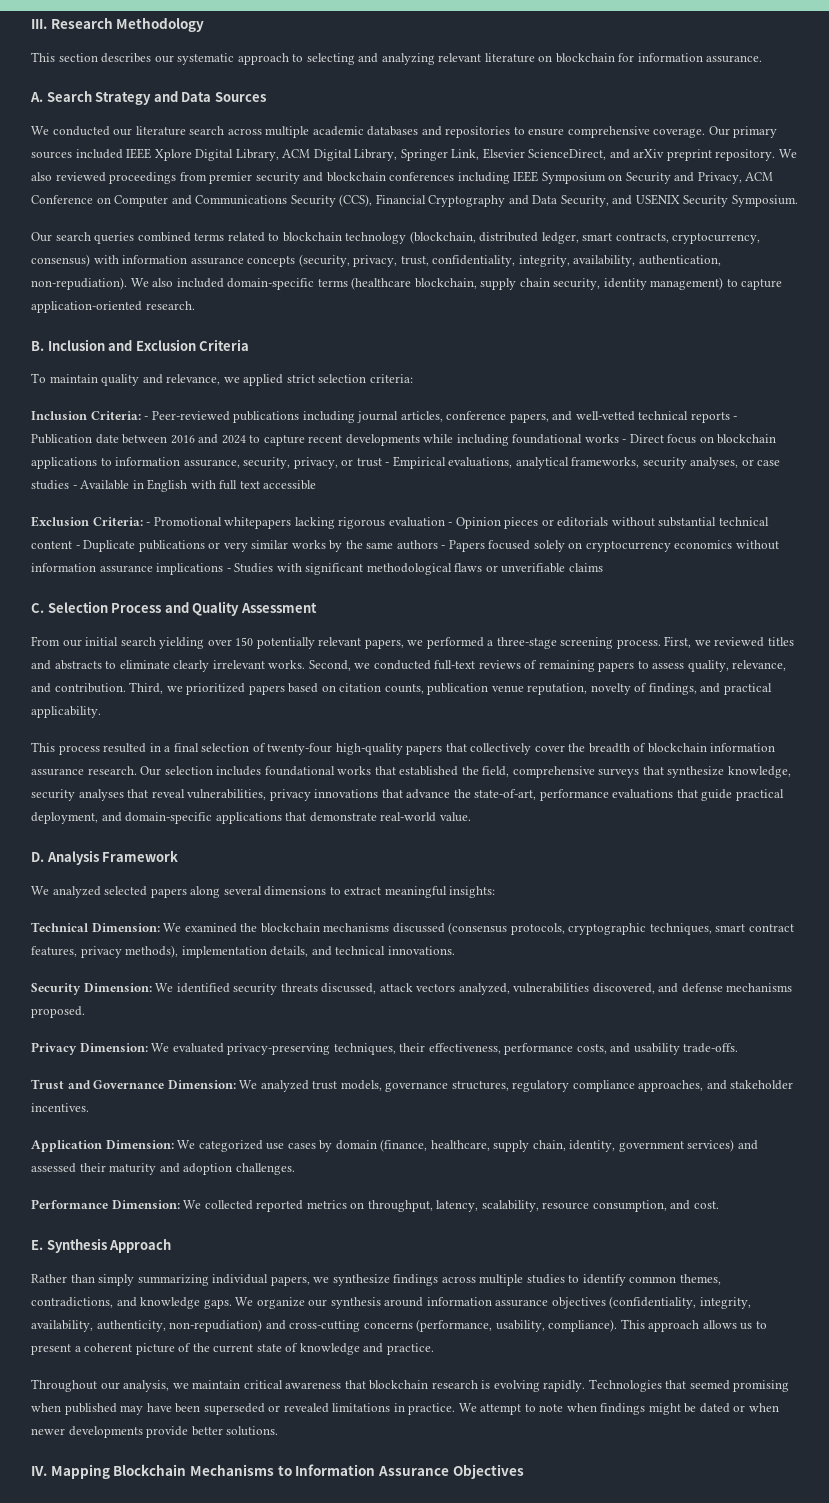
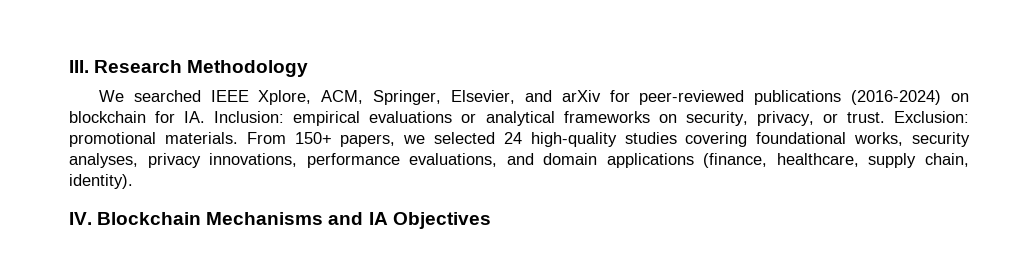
- This section describes our systematic approach to selecting and analyzing relevant literature on blockchain for information assurance.
- A. Search Strategy and Data Sources
- We conducted our literature search across multiple academic databases and repositories to ensure comprehensive coverage. Our primary sources included IEEE Xplore Digital Library, ACM Digital Library, Springer Link, Elsevier ScienceDirect, and arXiv preprint repository. We also reviewed proceedings from premier security and blockchain conferences including IEEE Symposium on Security and Privacy, ACM Conference on Computer and Communications Security (CCS), Financial Cryptography and Data Security, and USENIX Security Symposium.
- Our search queries combined terms related to blockchain technology (blockchain, distributed ledger, smart contracts, cryptocurrency, consensus) with information assurance concepts (security, privacy, trust, confidentiality, integrity, availability, authentication, non-repudiation). We also included domain-specific terms (healthcare blockchain, supply chain security, identity management) to capture application-oriented research.
- B. Inclusion and Exclusion Criteria
- To maintain quality and relevance, we applied strict selection criteria:
- Inclusion Criteria: - Peer-reviewed publications including journal articles, conference papers, and well-vetted technical reports - Publication date between 2016 and 2024 to capture recent developments while including foundational works - Direct focus on blockchain applications to information assurance, security, privacy, or trust - Empirical evaluations, analytical frameworks, security analyses, or case studies - Available in English with full text accessible
- Exclusion Criteria: - Promotional whitepapers lacking rigorous evaluation - Opinion pieces or editorials without substantial technical content - Duplicate publications or very similar works by the same authors - Papers focused solely on cryptocurrency economics without information assurance implications - Studies with significant methodological flaws or unverifiable claims
- C. Selection Process and Quality Assessment
- From our initial search yielding over 150 potentially relevant papers, we performed a three-stage screening process. First, we reviewed titles and abstracts to eliminate clearly irrelevant works. Second, we conducted full-text reviews of remaining papers to assess quality, relevance, and contribution. Third, we prioritized papers based on citation counts, publication venue reputation, novelty of findings, and practical applicability.
- This process resulted in a final selection of twenty-four high-quality papers that collectively cover the breadth of blockchain information assurance research. Our selection includes foundational works that established the field, comprehensive surveys that synthesize knowledge, security analyses that reveal vulnerabilities, privacy innovations that advance the state-of-art, performance evaluations that guide practical deployment, and domain-specific applications that demonstrate real-world value.
- D. Analysis Framework
- We analyzed selected papers along several dimensions to extract meaningful insights:
- Technical Dimension: We examined the blockchain mechanisms discussed (consensus protocols, cryptographic techniques, smart contract features, privacy methods), implementation details, and technical innovations.
- Security Dimension: We identified security threats discussed, attack vectors analyzed, vulnerabilities discovered, and defense mechanisms proposed.
- Privacy Dimension: We evaluated privacy-preserving techniques, their effectiveness, performance costs, and usability trade-offs.
- Trust and Governance Dimension: We analyzed trust models, governance structures, regulatory compliance approaches, and stakeholder incentives.
- Application Dimension: We categorized use cases by domain (finance, healthcare, supply chain, identity, government services) and assessed their maturity and adoption challenges.
- Performance Dimension: We collected reported metrics on throughput, latency, scalability, resource consumption, and cost.
- E. Synthesis Approach
- Rather than simply summarizing individual papers, we synthesize findings across multiple studies to identify common themes, contradictions, and knowledge gaps. We organize our synthesis around information assurance objectives (confidentiality, integrity, availability, authenticity, non-repudiation) and cross-cutting concerns (performance, usability, compliance). This approach allows us to present a coherent picture of the current state of knowledge and practice.
- Throughout our analysis, we maintain critical awareness that blockchain research is evolving rapidly. Technologies that seemed promising when published may have been superseded or revealed limitations in practice. We attempt to note when findings might be dated or when newer developments provide better solutions.
+ We searched IEEE Xplore, ACM, Springer, Elsevier, and arXiv for peer-reviewed publications (2016-2024) on blockchain for IA. Inclusion: empirical evaluations or analytical frameworks on security, privacy, or trust. Exclusion: promotional materials. From 150+ papers, we selected 24 high-quality studies covering foundational works, security analyses, privacy innovations, performance evaluations, and domain applications (finance, healthcare, supply chain, identity).
- IV. Mapping Blockchain Mechanisms to Information Assurance Objectives
+ IV. Blockchain Mechanisms and IA Objectives

